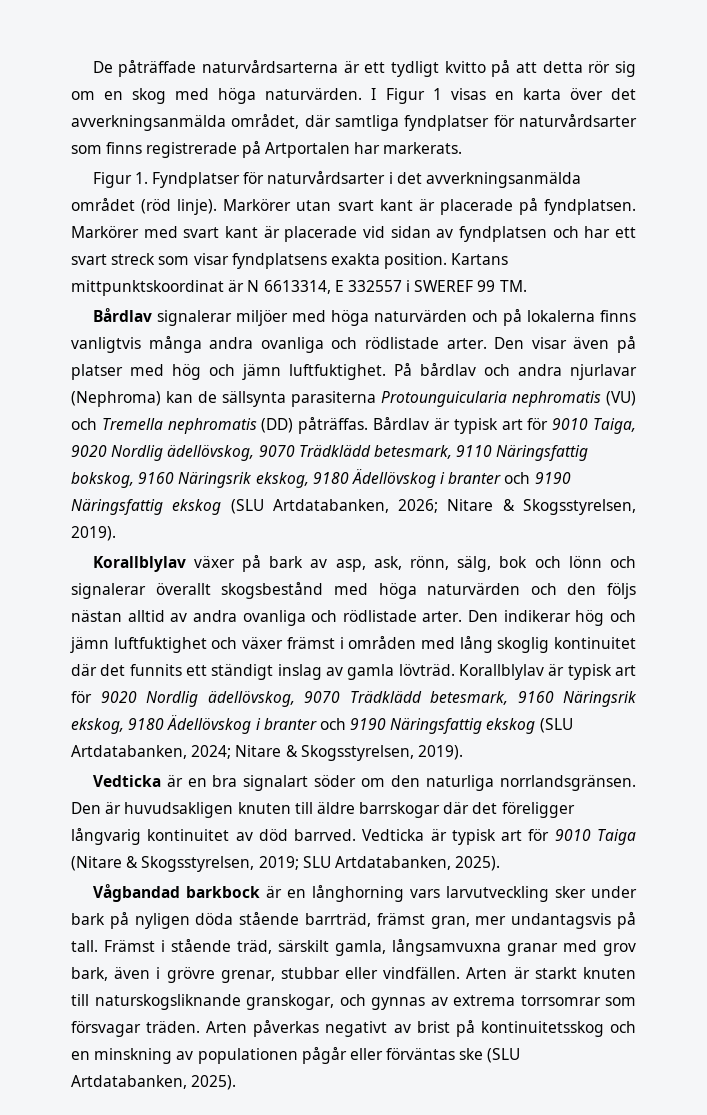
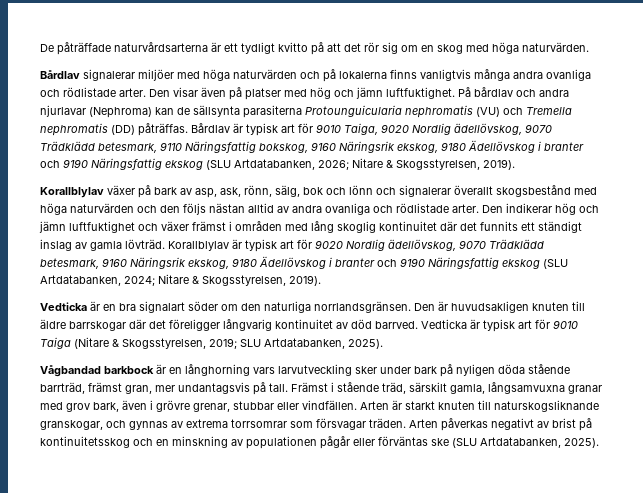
- De påträffade naturvårdsarterna är ett tydligt kvitto på att detta rör sig om en skog med höga naturvärden. I Figur 1 visas en karta över det avverkningsanmälda området, där samtliga fyndplatser för naturvårdsarter som finns registrerade på Artportalen har markerats.
- Figur 1. Fyndplatser för naturvårdsarter i det avverkningsanmälda området (röd linje). Markörer utan svart kant är placerade på fyndplatsen. Markörer med svart kant är placerade vid sidan av fyndplatsen och har ett svart streck som visar fyndplatsens exakta position. Kartans mittpunktskoordinat är N 6613314, E 332557 i SWEREF 99 TM.
+ De påträffade naturvårdsarterna är ett tydligt kvitto på att det rör sig om en skog med höga naturvärden.

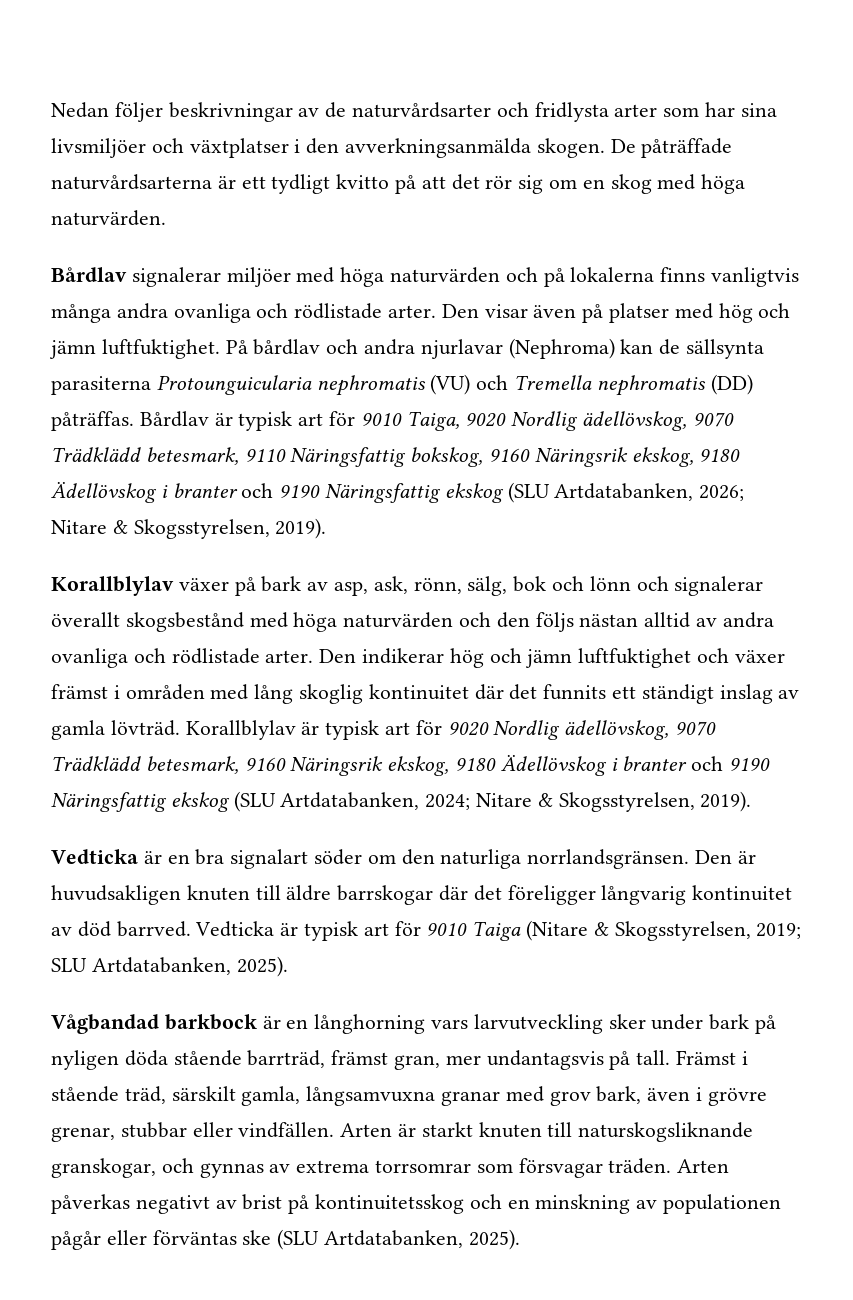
+ Nedan följer beskrivningar av de naturvårdsarter och fridlysta arter som har sina livsmiljöer och växtplatser i den avverkningsanmälda skogen.

